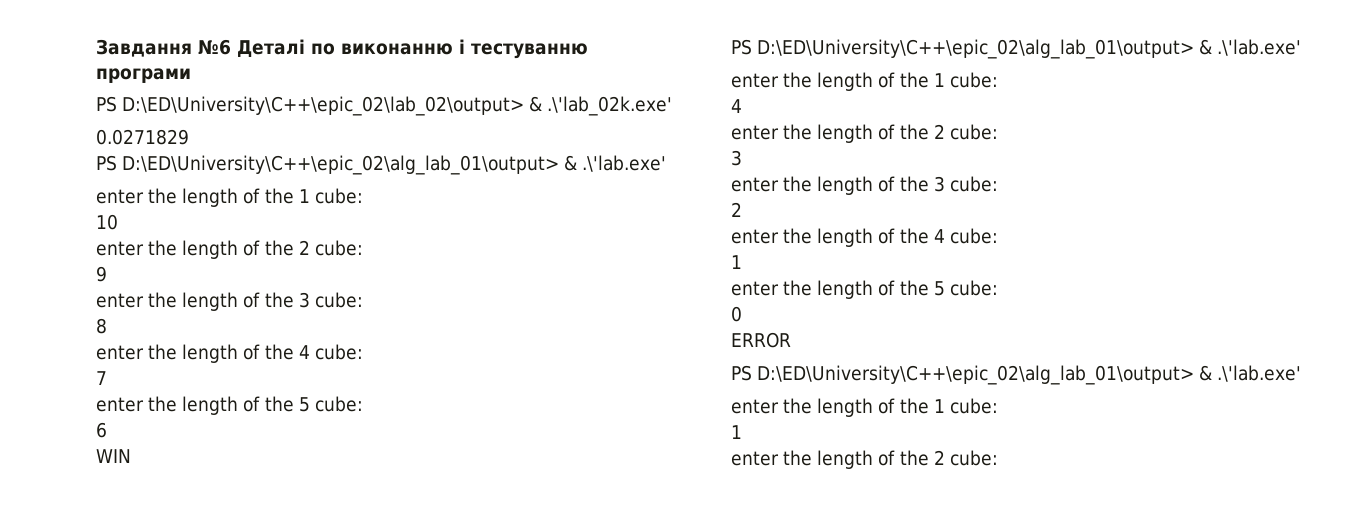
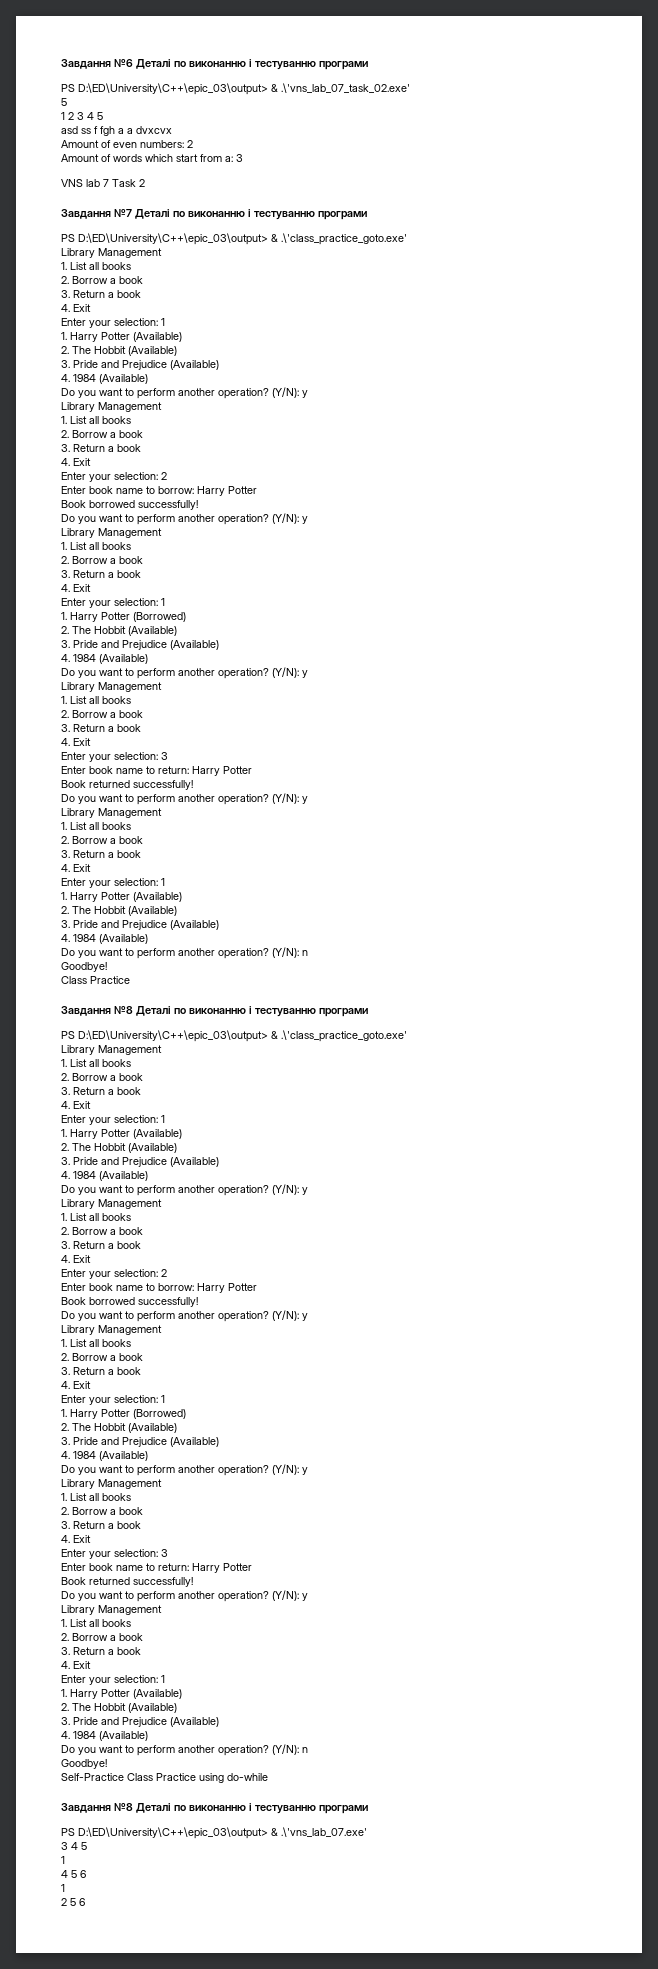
- PS D:\ED\University\C++\epic_02\lab_02\output> & .\'lab_02k.exe'
- 0.0271829
- PS D:\ED\University\C++\epic_02\alg_lab_01\output> & .\'lab.exe'
- enter the length of the 1 cube:
- 10
- enter the length of the 2 cube:
- 9
- enter the length of the 3 cube:
- 8
- enter the length of the 4 cube:
- 7
- enter the length of the 5 cube:
- 6
- WIN
- PS D:\ED\University\C++\epic_02\alg_lab_01\output> & .\'lab.exe'
- enter the length of the 1 cube:
- 4
- enter the length of the 2 cube:
- 3
- enter the length of the 3 cube:
- 2
- enter the length of the 4 cube:
+ PS D:\ED\University\C++\epic_03\output> & .\'vns_lab_07_task_02.exe'
+ 5
+ 1 2 3 4 5
+ asd ss f fgh a a dvxcvx
+ Amount of even numbers: 2
+ Amount of words which start from a: 3
+ VNS lab 7 Task 2
+ Завдання №7 Деталі по виконанню і тестуванню програми
+ PS D:\ED\University\C++\epic_03\output> & .\'class_practice_goto.exe'
+ Library Management
+ 1. List all books
+ 2. Borrow a book
+ 3. Return a book
+ 4. Exit
+ Enter your selection: 1
+ 1. Harry Potter (Available)
+ 2. The Hobbit (Available)
+ 3. Pride and Prejudice (Available)
+ 4. 1984 (Available)
+ Do you want to perform another operation? (Y/N): y
+ Library Management
+ 1. List all books
+ 2. Borrow a book
+ 3. Return a book
+ 4. Exit
+ Enter your selection: 2
+ Enter book name to borrow: Harry Potter
+ Book borrowed successfully!
+ Do you want to perform another operation? (Y/N): y
+ Library Management
+ 1. List all books
+ 2. Borrow a book
+ 3. Return a book
+ 4. Exit
+ Enter your selection: 1
+ 1. Harry Potter (Borrowed)
+ 2. The Hobbit (Available)
+ 3. Pride and Prejudice (Available)
+ 4. 1984 (Available)
+ Do you want to perform another operation? (Y/N): y
+ Library Management
+ 1. List all books
+ 2. Borrow a book
+ 3. Return a book
+ 4. Exit
+ Enter your selection: 3
+ Enter book name to return: Harry Potter
+ Book returned successfully!
+ Do you want to perform another operation? (Y/N): y
+ Library Management
+ 1. List all books
+ 2. Borrow a book
+ 3. Return a book
+ 4. Exit
+ Enter your selection: 1
+ 1. Harry Potter (Available)
+ 2. The Hobbit (Available)
+ 3. Pride and Prejudice (Available)
+ 4. 1984 (Available)
+ Do you want to perform another operation? (Y/N): n
+ Goodbye!
+ Class Practice
+ Завдання №8 Деталі по виконанню і тестуванню програми
+ PS D:\ED\University\C++\epic_03\output> & .\'class_practice_goto.exe'
+ Library Management
+ 1. List all books
+ 2. Borrow a book
+ 3. Return a book
+ 4. Exit
+ Enter your selection: 1
+ 1. Harry Potter (Available)
+ 2. The Hobbit (Available)
+ 3. Pride and Prejudice (Available)
+ 4. 1984 (Available)
+ Do you want to perform another operation? (Y/N): y
+ Library Management
+ 1. List all books
+ 2. Borrow a book
+ 3. Return a book
+ 4. Exit
+ Enter your selection: 2
+ Enter book name to borrow: Harry Potter
+ Book borrowed successfully!
+ Do you want to perform another operation? (Y/N): y
+ Library Management
+ 1. List all books
+ 2. Borrow a book
+ 3. Return a book
+ 4. Exit
+ Enter your selection: 1
+ 1. Harry Potter (Borrowed)
+ 2. The Hobbit (Available)
+ 3. Pride and Prejudice (Available)
+ 4. 1984 (Available)
+ Do you want to perform another operation? (Y/N): y
+ Library Management
+ 1. List all books
+ 2. Borrow a book
+ 3. Return a book
+ 4. Exit
+ Enter your selection: 3
+ Enter book name to return: Harry Potter
+ Book returned successfully!
+ Do you want to perform another operation? (Y/N): y
+ Library Management
+ 1. List all books
+ 2. Borrow a book
+ 3. Return a book
+ 4. Exit
+ Enter your selection: 1
+ 1. Harry Potter (Available)
+ 2. The Hobbit (Available)
+ 3. Pride and Prejudice (Available)
+ 4. 1984 (Available)
+ Do you want to perform another operation? (Y/N): n
+ Goodbye!
+ Self-Practice Class Practice using do-while
+ Завдання №8 Деталі по виконанню і тестуванню програми
+ PS D:\ED\University\C++\epic_03\output> & .\'vns_lab_07.exe'
+ 3 4 5
  1
- enter the length of the 5 cube:
- 0
- ERROR
- PS D:\ED\University\C++\epic_02\alg_lab_01\output> & .\'lab.exe'
- enter the length of the 1 cube:
+ 4 5 6
  1
- enter the length of the 2 cube:
+ 2 5 6

